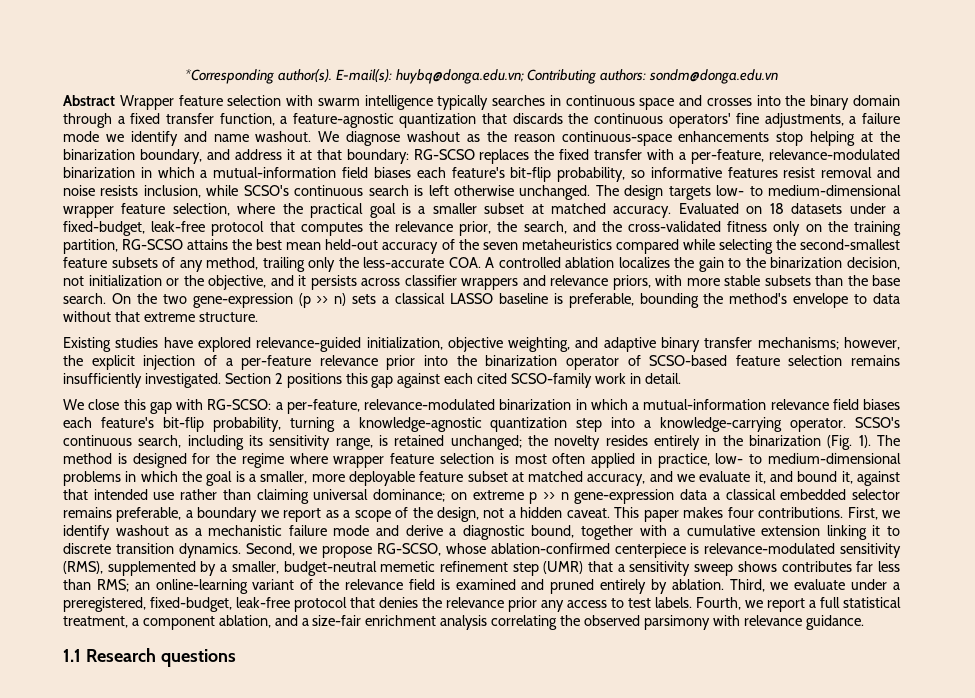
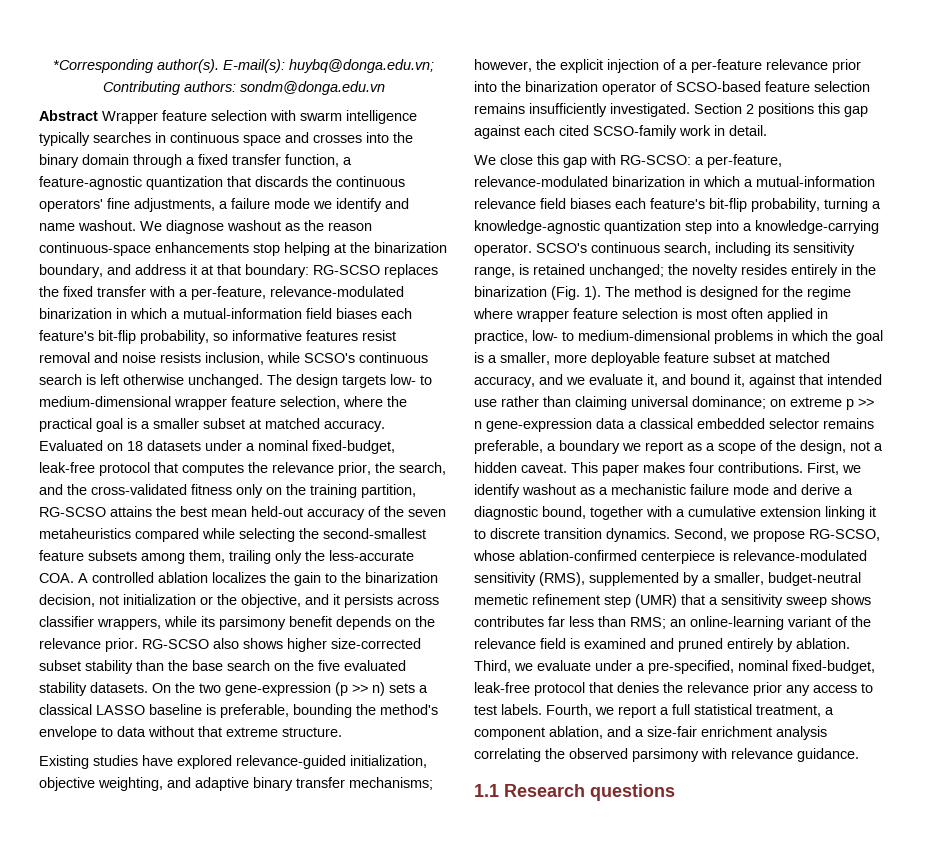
- Evaluated on 18 datasets under a fixed-budget, leak-free protocol that computes the relevance prior, the search, and the cross-validated fitness only on the training partition, RG-SCSO attains the best mean held-out accuracy of the seven metaheuristics compared while selecting the second-smallest feature subsets of any method, trailing only the less-accurate COA. A controlled ablation localizes the gain to the binarization decision, not initialization or the objective, and it persists across classifier wrappers and relevance priors, with more stable subsets than the base search.
+ Evaluated on 18 datasets under a nominal fixed-budget, leak-free protocol that computes the relevance prior, the search, and the cross-validated fitness only on the training partition, RG-SCSO attains the best mean held-out accuracy of the seven metaheuristics compared while selecting the second-smallest feature subsets among them, trailing only the less-accurate COA. A controlled ablation localizes the gain to the binarization decision, not initialization or the objective, and it persists across classifier wrappers, while its parsimony benefit depends on the relevance prior. RG-SCSO also shows higher size-corrected subset stability than the base search on the five evaluated stability datasets.
- Third, we evaluate under a preregistered, fixed-budget, leak-free protocol that denies the relevance prior any access to test labels.
+ Third, we evaluate under a pre-specified, nominal fixed-budget, leak-free protocol that denies the relevance prior any access to test labels.

